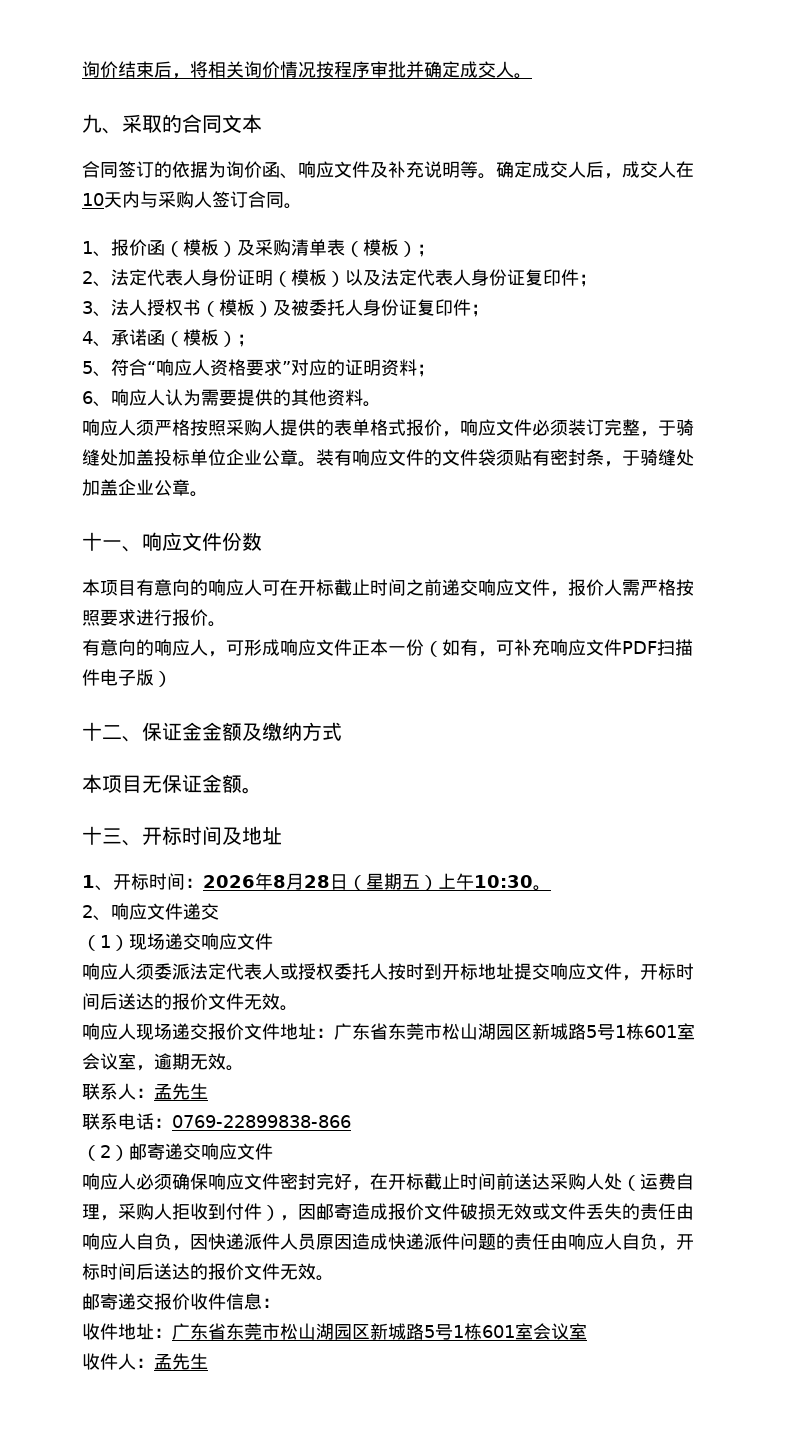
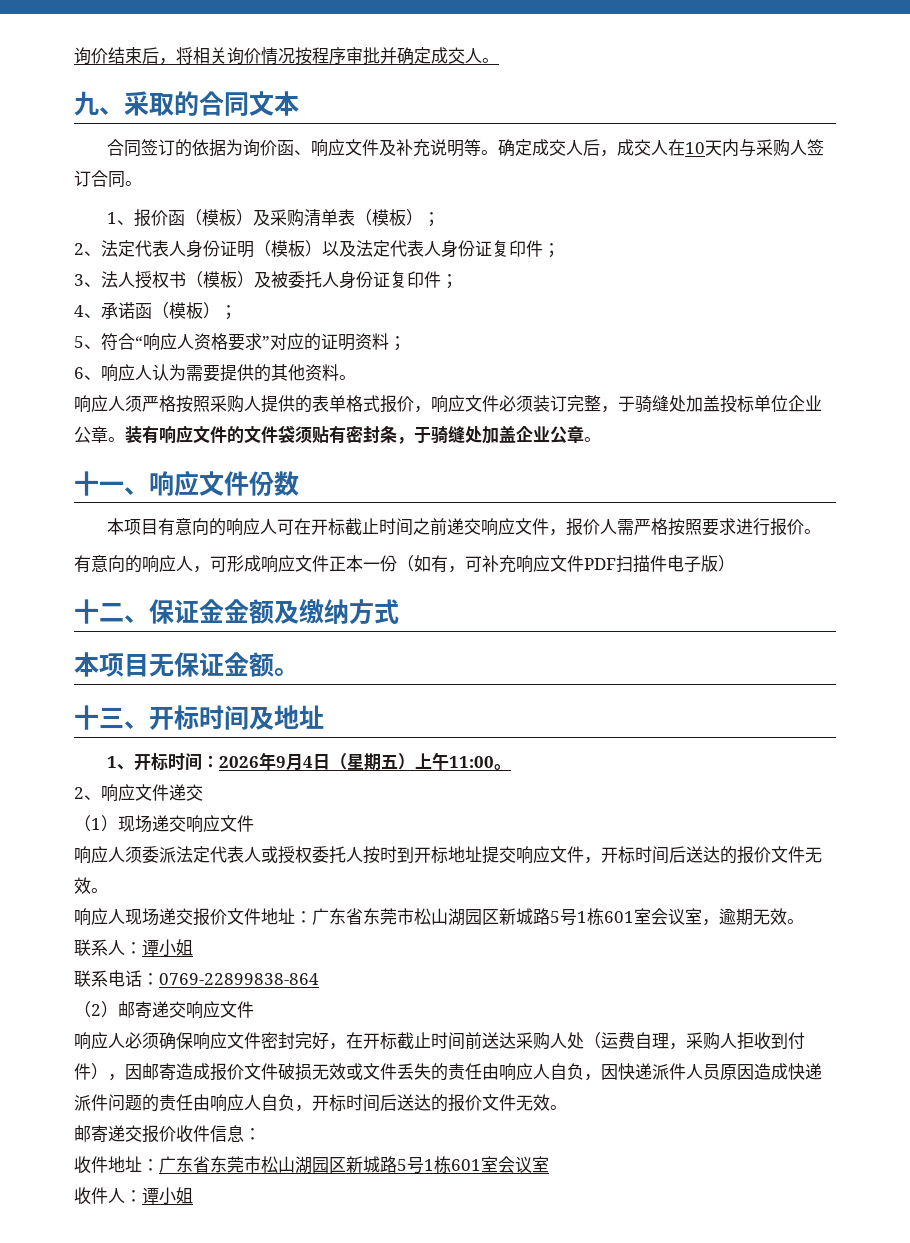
- 1、开标时间：2026年8月28日（星期五）上午10:30。
+ 1、开标时间：2026年9月4日（星期五）上午11:00。
- 联系人：孟先生
+ 联系人：谭小姐
- 联系电话：0769-22899838-866
+ 联系电话：0769-22899838-864
- 收件人：孟先生
+ 收件人：谭小姐

